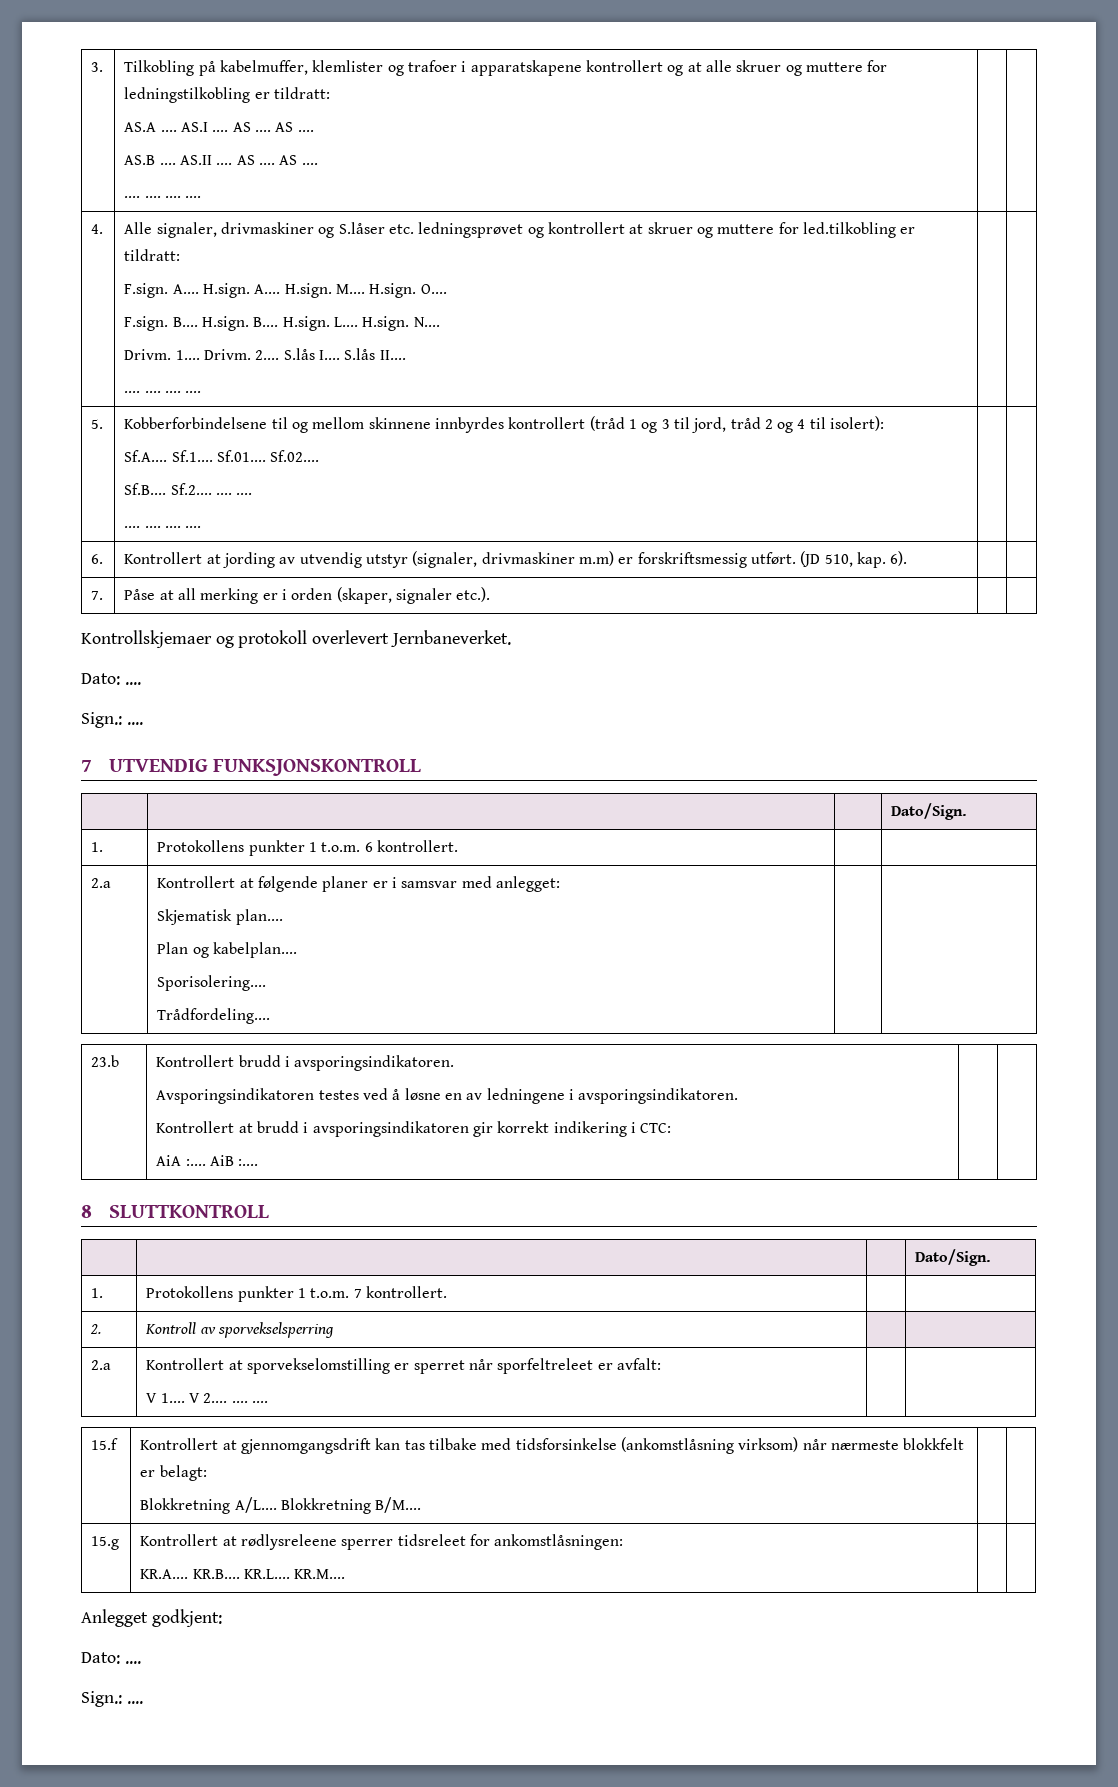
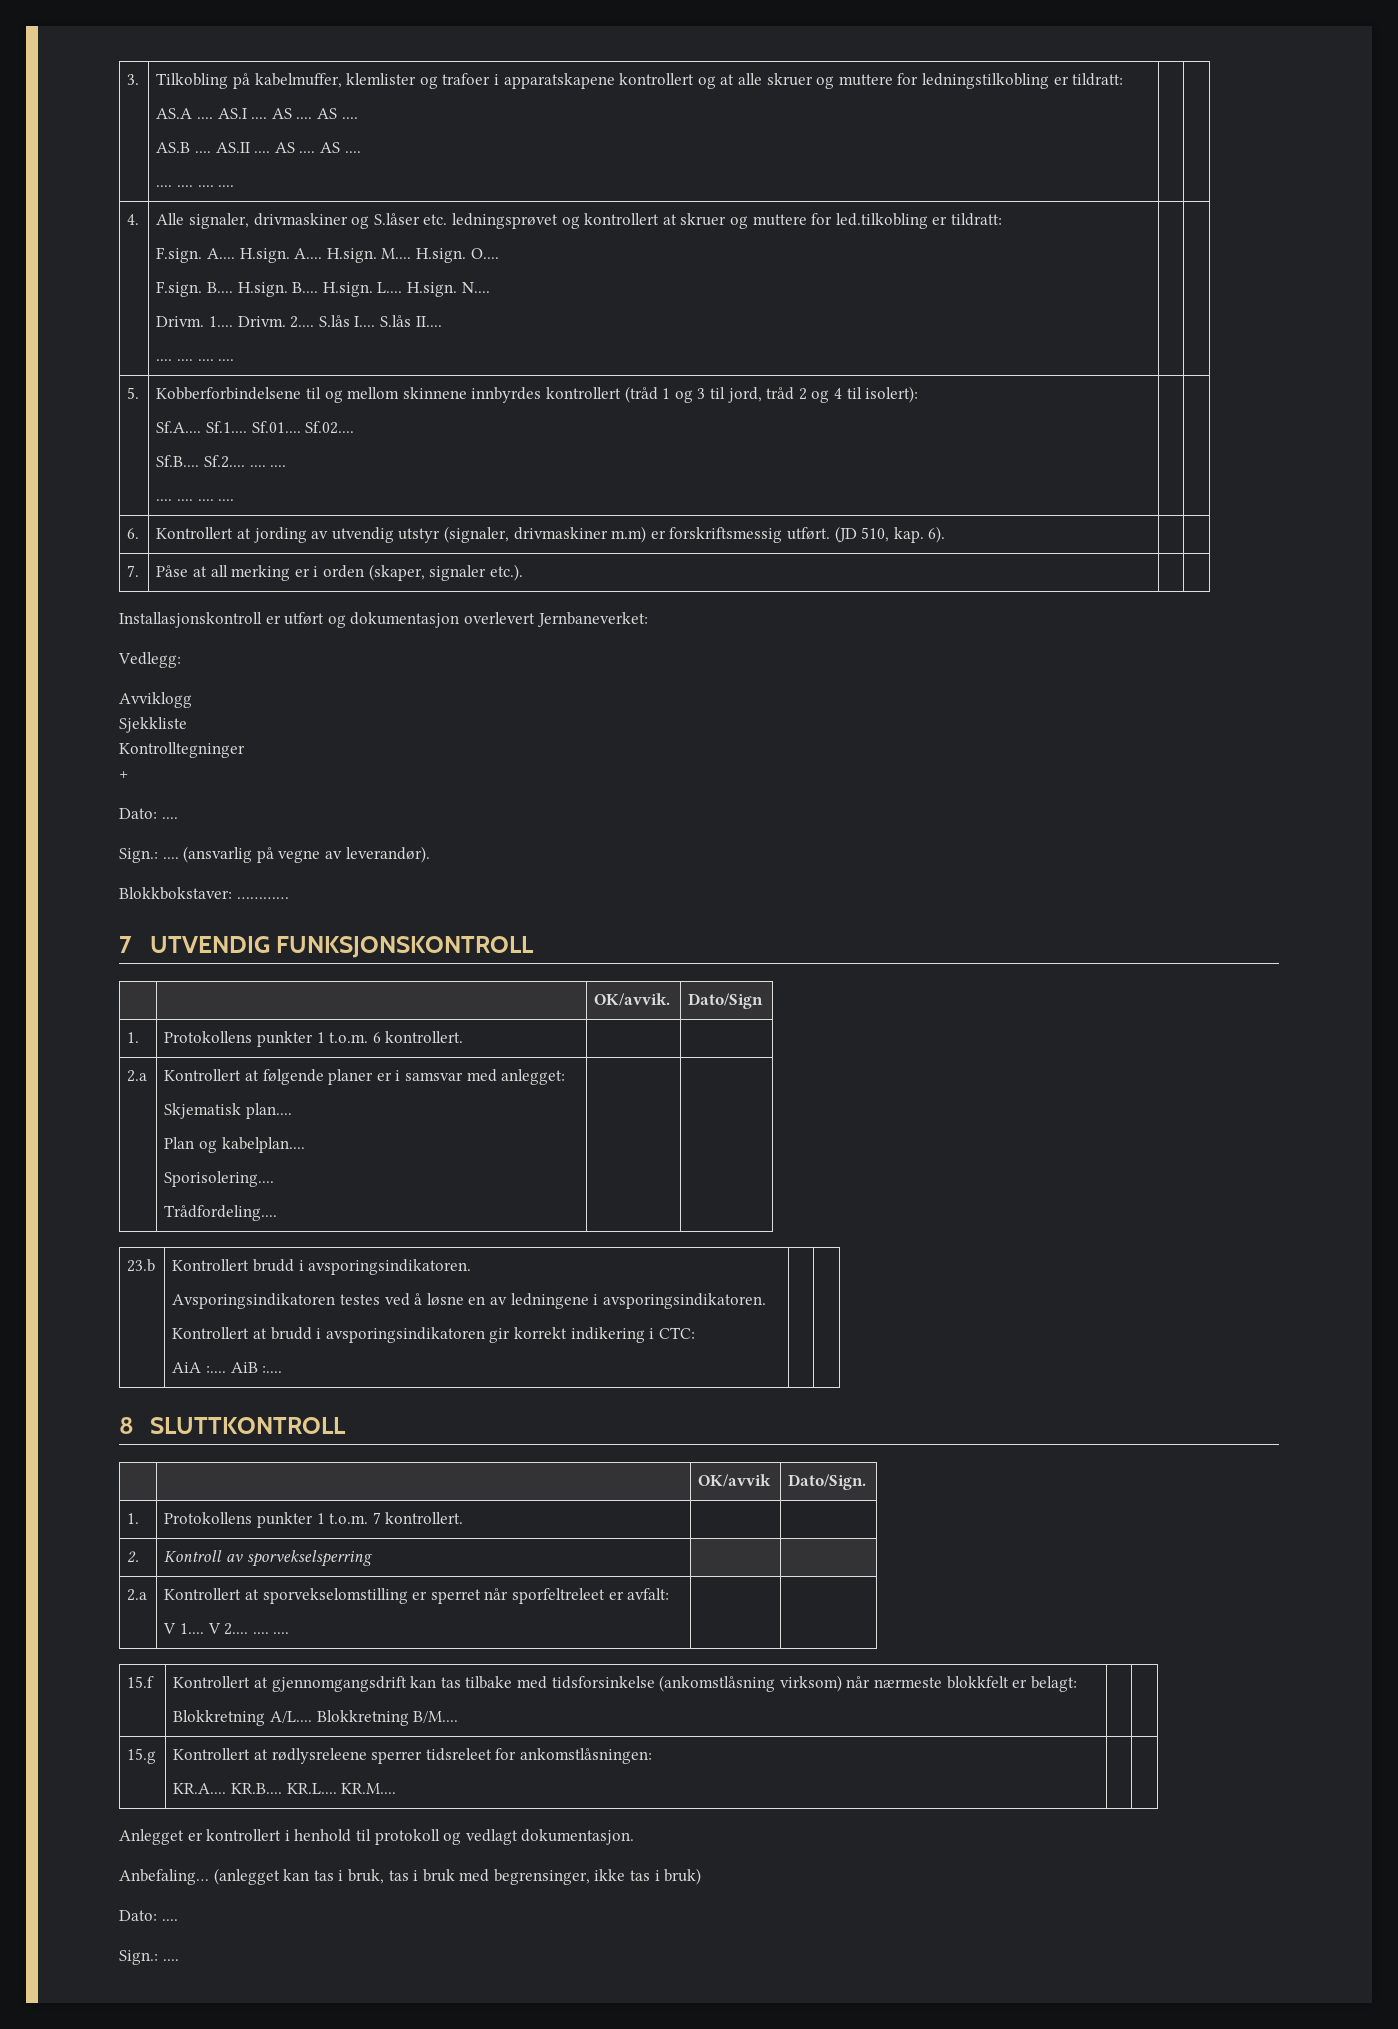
- Kontrollskjemaer og protokoll overlevert Jernbaneverket.
+ Installasjonskontroll er utført og dokumentasjon overlevert Jernbaneverket:
+ Vedlegg:
+ Avviklogg
+ Sjekkliste
+ Kontrolltegninger
+ +
  Dato: ....
- Sign.: ....
+ Sign.: .... (ansvarlig på vegne av leverandør).
+ Blokkbokstaver: …………
  7 UTVENDIG FUNKSJONSKONTROLL
- | | | Dato/Sign.
+ | | OK/avvik. | Dato/Sign
  8 SLUTTKONTROLL
- | | | Dato/Sign.
+ | | OK/avvik | Dato/Sign.
- Anlegget godkjent:
+ Anlegget er kontrollert i henhold til protokoll og vedlagt dokumentasjon.
+ Anbefaling… (anlegget kan tas i bruk, tas i bruk med begrensinger, ikke tas i bruk)

